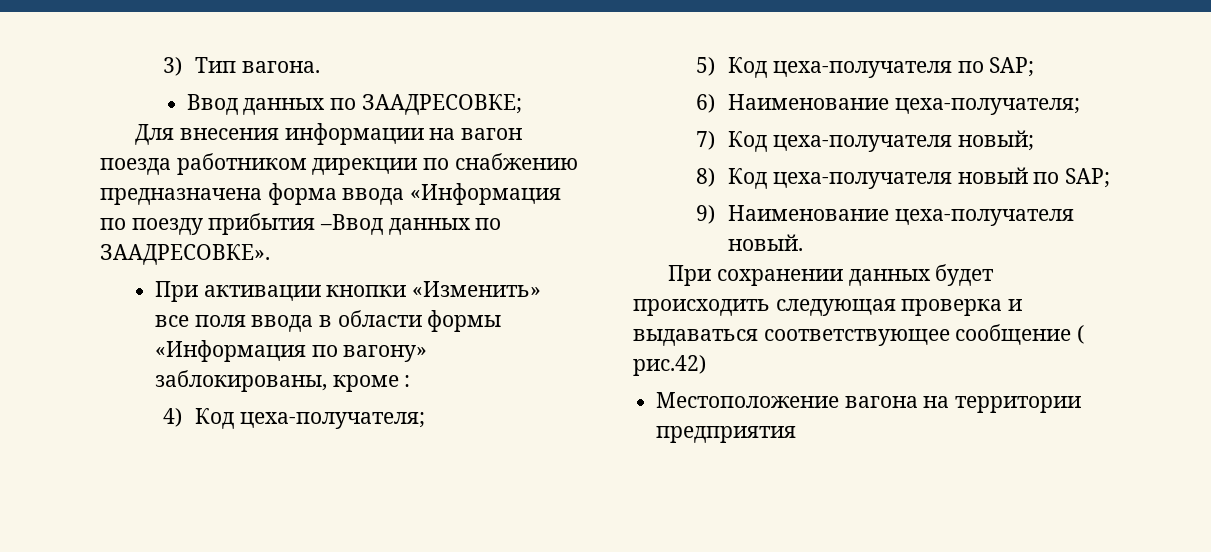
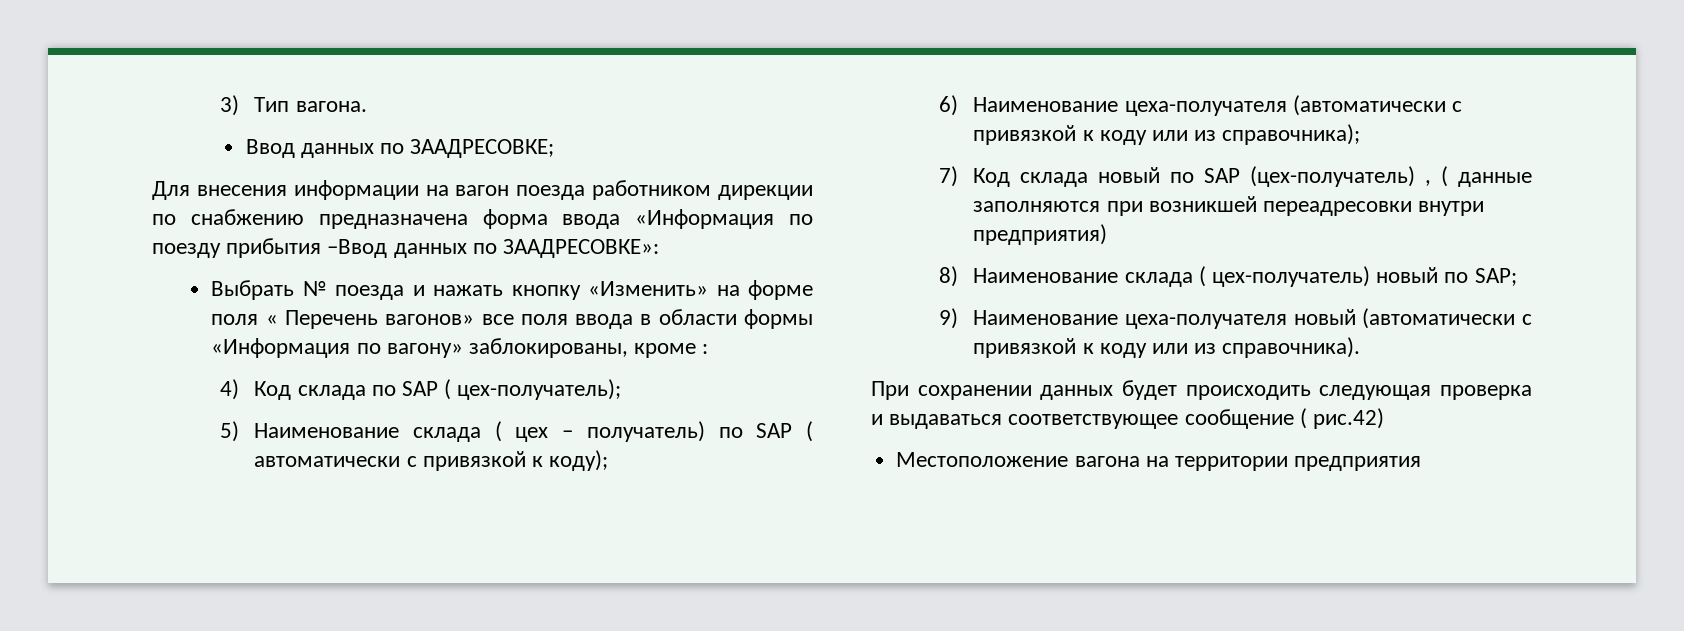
- Для внесения информации на вагон поезда работником дирекции по снабжению предназначена форма ввода «Информация по поезду прибытия –Ввод данных по ЗААДРЕСОВКЕ».
- При активации кнопки «Изменить» все поля ввода в области формы «Информация по вагону» заблокированы, кроме :
+ Для внесения информации на вагон поезда работником дирекции по снабжению предназначена форма ввода «Информация по поезду прибытия –Ввод данных по ЗААДРЕСОВКЕ»:
+ Выбрать № поезда и нажать кнопку «Изменить» на форме поля « Перечень вагонов» все поля ввода в области формы «Информация по вагону» заблокированы, кроме :
- 4) Код цеха-получателя;
- 5) Код цеха-получателя по SAP;
- 6) Наименование цеха-получателя;
- 7) Код цеха-получателя новый;
- 8) Код цеха-получателя новый по SAP;
+ 4) Код склада по SAP ( цех-получатель);
+ 5) Наименование склада ( цех – получатель) по SAP ( автоматически с привязкой к коду);
+ 6) Наименование цеха-получателя (автоматически с привязкой к коду или из справочника);
+ 7) Код склада новый по SAP (цех-получатель) , ( данные заполняются при возникшей переадресовки внутри предприятия)
+ 8) Наименование склада ( цех-получатель) новый по SAP;
- 9) Наименование цеха-получателя новый.
+ 9) Наименование цеха-получателя новый (автоматически с привязкой к коду или из справочника).

